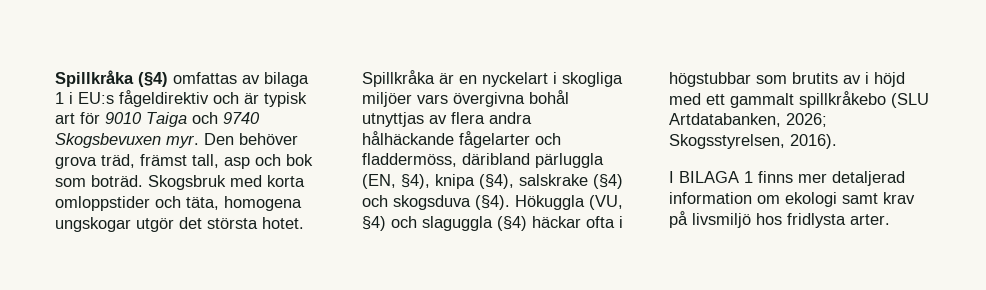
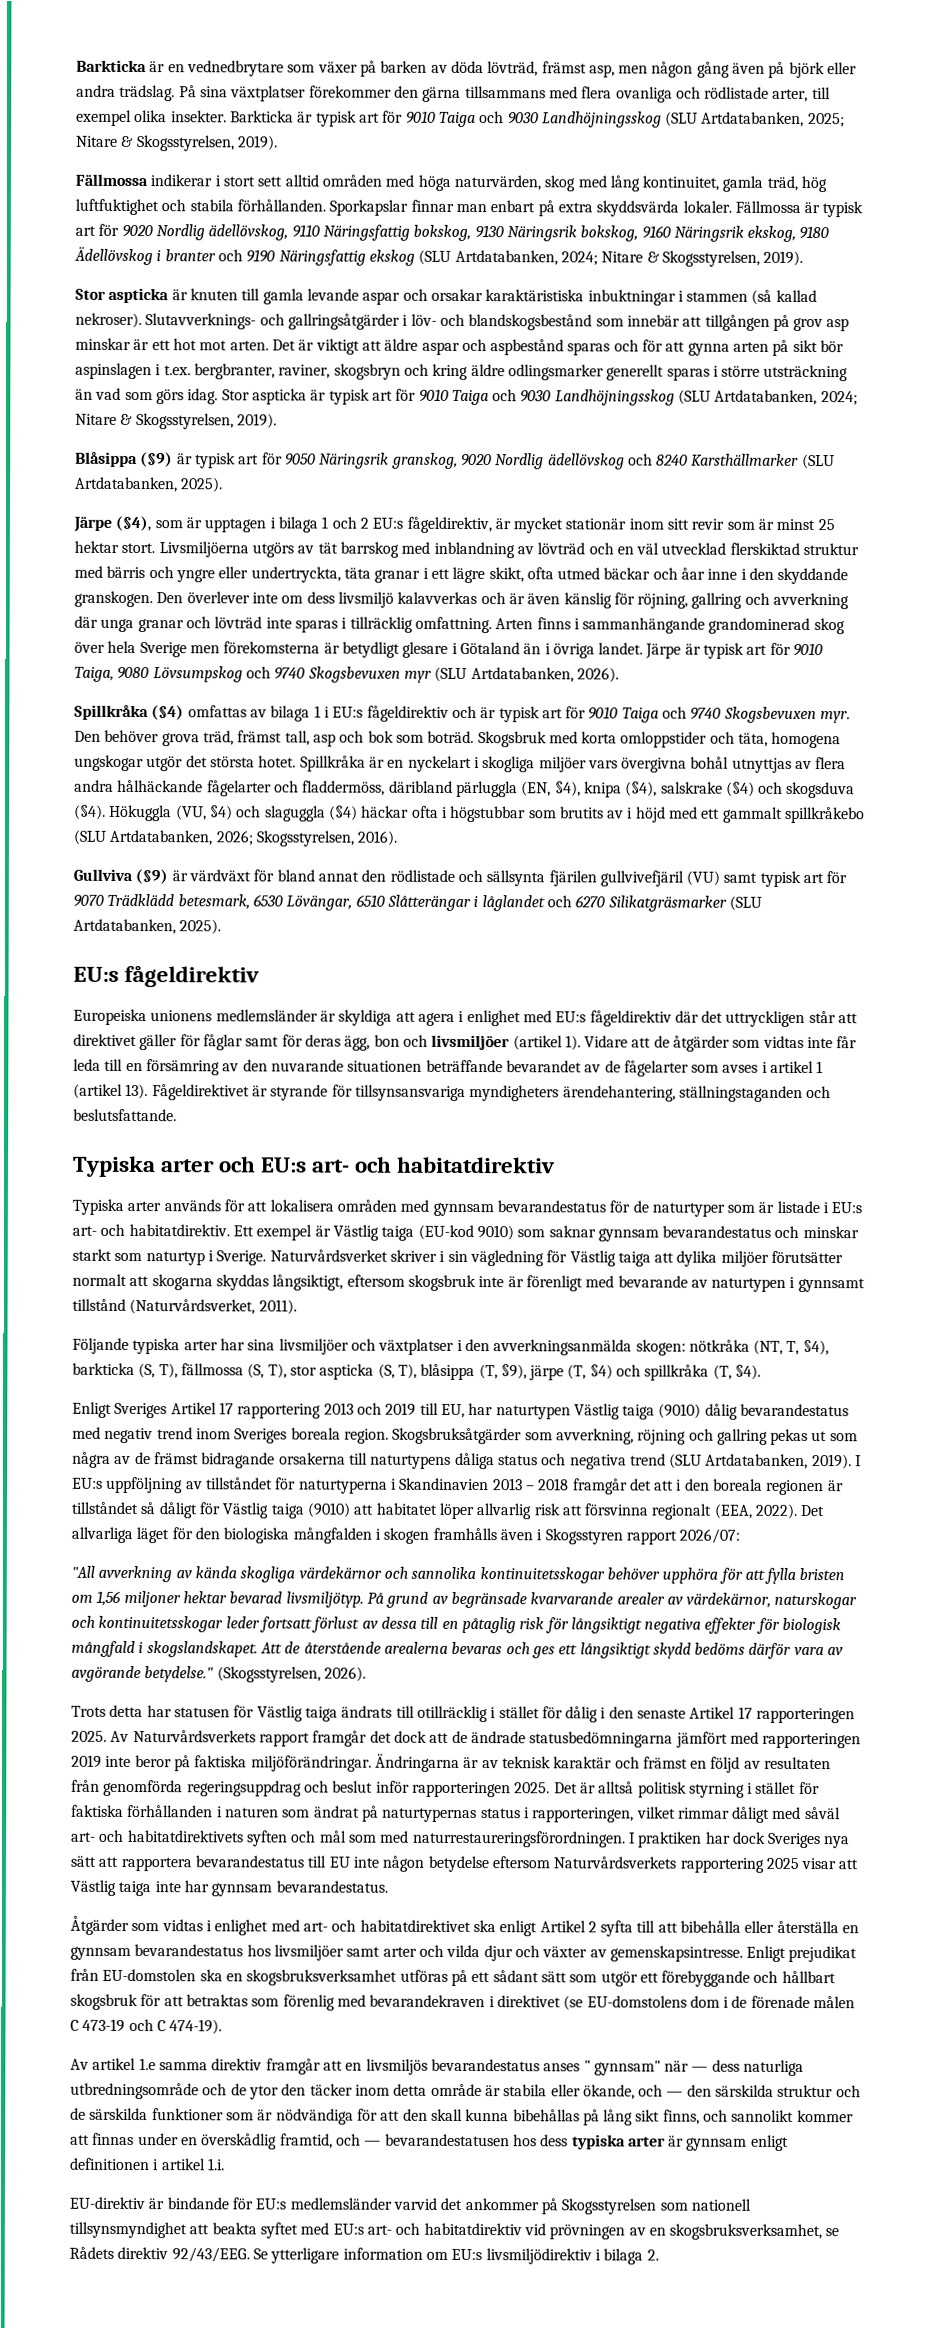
+ Barkticka är en vednedbrytare som växer på barken av döda lövträd, främst asp, men någon gång även på björk eller andra trädslag. På sina växtplatser förekommer den gärna tillsammans med flera ovanliga och rödlistade arter, till exempel olika insekter. Barkticka är typisk art för 9010 Taiga och 9030 Landhöjningsskog (SLU Artdatabanken, 2025; Nitare & Skogsstyrelsen, 2019).
+ Fällmossa indikerar i stort sett alltid områden med höga naturvärden, skog med lång kontinuitet, gamla träd, hög luftfuktighet och stabila förhållanden. Sporkapslar finnar man enbart på extra skyddsvärda lokaler. Fällmossa är typisk art för 9020 Nordlig ädellövskog, 9110 Näringsfattig bokskog, 9130 Näringsrik bokskog, 9160 Näringsrik ekskog, 9180 Ädellövskog i branter och 9190 Näringsfattig ekskog (SLU Artdatabanken, 2024; Nitare & Skogsstyrelsen, 2019).
+ Stor aspticka är knuten till gamla levande aspar och orsakar karaktäristiska inbuktningar i stammen (så kallad nekroser). Slutavverknings- och gallringsåtgärder i löv- och blandskogsbestånd som innebär att tillgången på grov asp minskar är ett hot mot arten. Det är viktigt att äldre aspar och aspbestånd sparas och för att gynna arten på sikt bör aspinslagen i t.ex. bergbranter, raviner, skogsbryn och kring äldre odlingsmarker generellt sparas i större utsträckning än vad som görs idag. Stor aspticka är typisk art för 9010 Taiga och 9030 Landhöjningsskog (SLU Artdatabanken, 2024; Nitare & Skogsstyrelsen, 2019).
+ Blåsippa (§9) är typisk art för 9050 Näringsrik granskog, 9020 Nordlig ädellövskog och 8240 Karsthällmarker (SLU Artdatabanken, 2025).
+ Järpe (§4), som är upptagen i bilaga 1 och 2 EU:s fågeldirektiv, är mycket stationär inom sitt revir som är minst 25 hektar stort. Livsmiljöerna utgörs av tät barrskog med inblandning av lövträd och en väl utvecklad flerskiktad struktur med bärris och yngre eller undertryckta, täta granar i ett lägre skikt, ofta utmed bäckar och åar inne i den skyddande granskogen. Den överlever inte om dess livsmiljö kalavverkas och är även känslig för röjning, gallring och avverkning där unga granar och lövträd inte sparas i tillräcklig omfattning. Arten finns i sammanhängande grandominerad skog över hela Sverige men förekomsterna är betydligt glesare i Götaland än i övriga landet. Järpe är typisk art för 9010 Taiga, 9080 Lövsumpskog och 9740 Skogsbevuxen myr (SLU Artdatabanken, 2026).
- I BILAGA 1 finns mer detaljerad information om ekologi samt krav på livsmiljö hos fridlysta arter.
+ Gullviva (§9) är värdväxt för bland annat den rödlistade och sällsynta fjärilen gullvivefjäril (VU) samt typisk art för 9070 Trädklädd betesmark, 6530 Lövängar, 6510 Slåtterängar i låglandet och 6270 Silikatgräsmarker (SLU Artdatabanken, 2025).
+ EU:s fågeldirektiv
+ Europeiska unionens medlemsländer är skyldiga att agera i enlighet med EU:s fågeldirektiv där det uttryckligen står att direktivet gäller för fåglar samt för deras ägg, bon och livsmiljöer (artikel 1). Vidare att de åtgärder som vidtas inte får leda till en försämring av den nuvarande situationen beträffande bevarandet av de fågelarter som avses i artikel 1 (artikel 13). Fågeldirektivet är styrande för tillsynsansvariga myndigheters ärendehantering, ställningstaganden och beslutsfattande.
+ Typiska arter och EU:s art- och habitatdirektiv
+ Typiska arter används för att lokalisera områden med gynnsam bevarandestatus för de naturtyper som är listade i EU:s art- och habitatdirektiv. Ett exempel är Västlig taiga (EU-kod 9010) som saknar gynnsam bevarandestatus och minskar starkt som naturtyp i Sverige. Naturvårdsverket skriver i sin vägledning för Västlig taiga att dylika miljöer förutsätter normalt att skogarna skyddas långsiktigt, eftersom skogsbruk inte är förenligt med bevarande av naturtypen i gynnsamt tillstånd (Naturvårdsverket, 2011).
+ Följande typiska arter har sina livsmiljöer och växtplatser i den avverkningsanmälda skogen: nötkråka (NT, T, §4), barkticka (S, T), fällmossa (S, T), stor aspticka (S, T), blåsippa (T, §9), järpe (T, §4) och spillkråka (T, §4).
+ Enligt Sveriges Artikel 17 rapportering 2013 och 2019 till EU, har naturtypen Västlig taiga (9010) dålig bevarandestatus med negativ trend inom Sveriges boreala region. Skogsbruksåtgärder som avverkning, röjning och gallring pekas ut som några av de främst bidragande orsakerna till naturtypens dåliga status och negativa trend (SLU Artdatabanken, 2019). I EU:s uppföljning av tillståndet för naturtyperna i Skandinavien 2013 – 2018 framgår det att i den boreala regionen är tillståndet så dåligt för Västlig taiga (9010) att habitatet löper allvarlig risk att försvinna regionalt (EEA, 2022). Det allvarliga läget för den biologiska mångfalden i skogen framhålls även i Skogsstyren rapport 2026/07:
+ "All avverkning av kända skogliga värdekärnor och sannolika kontinuitetsskogar behöver upphöra för att fylla bristen om 1,56 miljoner hektar bevarad livsmiljötyp. På grund av begränsade kvarvarande arealer av värdekärnor, naturskogar och kontinuitetsskogar leder fortsatt förlust av dessa till en påtaglig risk för långsiktigt negativa effekter för biologisk mångfald i skogslandskapet. Att de återstående arealerna bevaras och ges ett långsiktigt skydd bedöms därför vara av avgörande betydelse." (Skogsstyrelsen, 2026).
+ Trots detta har statusen för Västlig taiga ändrats till otillräcklig i stället för dålig i den senaste Artikel 17 rapporteringen 2025. Av Naturvårdsverkets rapport framgår det dock att de ändrade statusbedömningarna jämfört med rapporteringen 2019 inte beror på faktiska miljöförändringar. Ändringarna är av teknisk karaktär och främst en följd av resultaten från genomförda regeringsuppdrag och beslut inför rapporteringen 2025. Det är alltså politisk styrning i stället för faktiska förhållanden i naturen som ändrat på naturtypernas status i rapporteringen, vilket rimmar dåligt med såväl art- och habitatdirektivets syften och mål som med naturrestaureringsförordningen. I praktiken har dock Sveriges nya sätt att rapportera bevarandestatus till EU inte någon betydelse eftersom Naturvårdsverkets rapportering 2025 visar att Västlig taiga inte har gynnsam bevarandestatus.
+ Åtgärder som vidtas i enlighet med art- och habitatdirektivet ska enligt Artikel 2 syfta till att bibehålla eller återställa en gynnsam bevarandestatus hos livsmiljöer samt arter och vilda djur och växter av gemenskapsintresse. Enligt prejudikat från EU-domstolen ska en skogsbruksverksamhet utföras på ett sådant sätt som utgör ett förebyggande och hållbart skogsbruk för att betraktas som förenlig med bevarandekraven i direktivet (se EU-domstolens dom i de förenade målen C 473-19 och C 474-19).
+ Av artikel 1.e samma direktiv framgår att en livsmiljös bevarandestatus anses " gynnsam" när — dess naturliga utbredningsområde och de ytor den täcker inom detta område är stabila eller ökande, och — den särskilda struktur och de särskilda funktioner som är nödvändiga för att den skall kunna bibehållas på lång sikt finns, och sannolikt kommer att finnas under en överskådlig framtid, och — bevarandestatusen hos dess typiska arter är gynnsam enligt definitionen i artikel 1.i.
+ EU-direktiv är bindande för EU:s medlemsländer varvid det ankommer på Skogsstyrelsen som nationell tillsynsmyndighet att beakta syftet med EU:s art- och habitatdirektiv vid prövningen av en skogsbruksverksamhet, se Rådets direktiv 92/43/EEG. Se ytterligare information om EU:s livsmiljödirektiv i bilaga 2.

